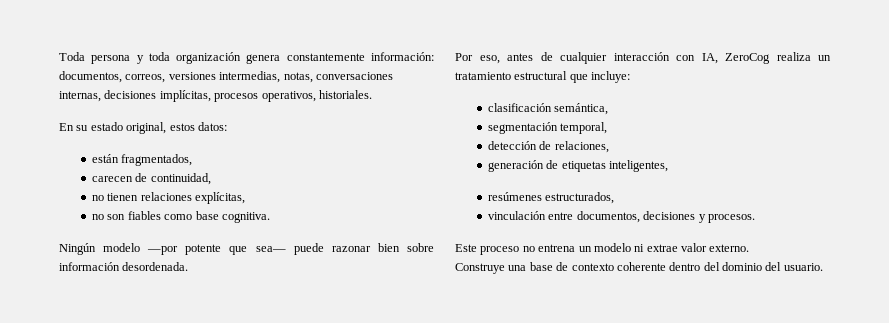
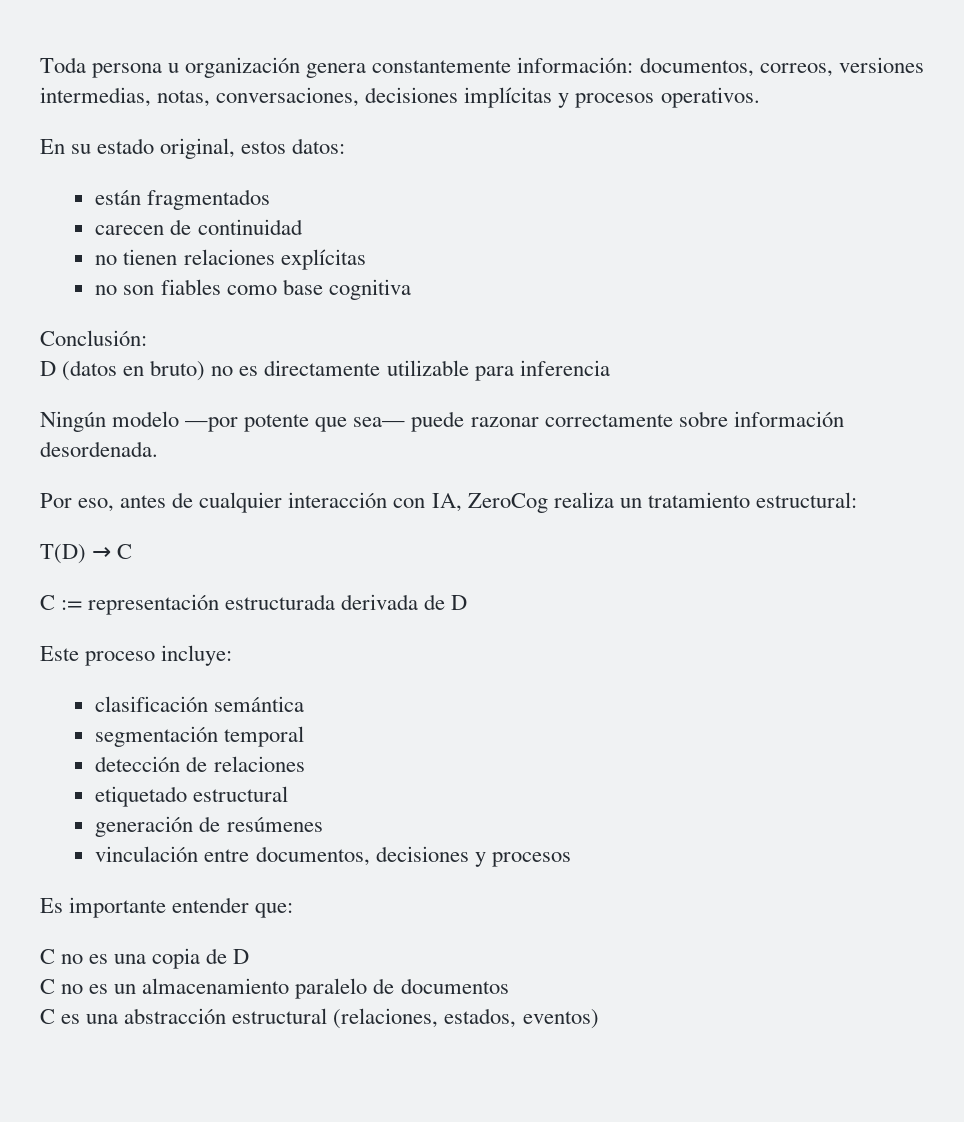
- Toda persona y toda organización genera constantemente información: documentos, correos, versiones intermedias, notas, conversaciones internas, decisiones implícitas, procesos operativos, historiales.
+ Toda persona u organización genera constantemente información: documentos, correos, versiones intermedias, notas, conversaciones, decisiones implícitas y procesos operativos.
- están fragmentados,
+ están fragmentados
- carecen de continuidad,
+ carecen de continuidad
- no tienen relaciones explícitas,
+ no tienen relaciones explícitas
- no son fiables como base cognitiva.
+ no son fiables como base cognitiva
+ Conclusión:
+ D (datos en bruto) no es directamente utilizable para inferencia
- Ningún modelo —por potente que sea— puede razonar bien sobre información desordenada.
+ Ningún modelo —por potente que sea— puede razonar correctamente sobre información desordenada.
- Por eso, antes de cualquier interacción con IA, ZeroCog realiza un tratamiento estructural que incluye:
+ Por eso, antes de cualquier interacción con IA, ZeroCog realiza un tratamiento estructural:
+ T(D) → C
+ C := representación estructurada derivada de D
+ Este proceso incluye:
- clasificación semántica,
+ clasificación semántica
- segmentación temporal,
+ segmentación temporal
- detección de relaciones,
+ detección de relaciones
+ etiquetado estructural
- generación de etiquetas inteligentes,
- resúmenes estructurados,
+ generación de resúmenes
- vinculación entre documentos, decisiones y procesos.
- Este proceso no entrena un modelo ni extrae valor externo.
- Construye una base de contexto coherente dentro del dominio del usuario.
+ vinculación entre documentos, decisiones y procesos
+ Es importante entender que:
+ C no es una copia de D
+ C no es un almacenamiento paralelo de documentos
+ C es una abstracción estructural (relaciones, estados, eventos)

